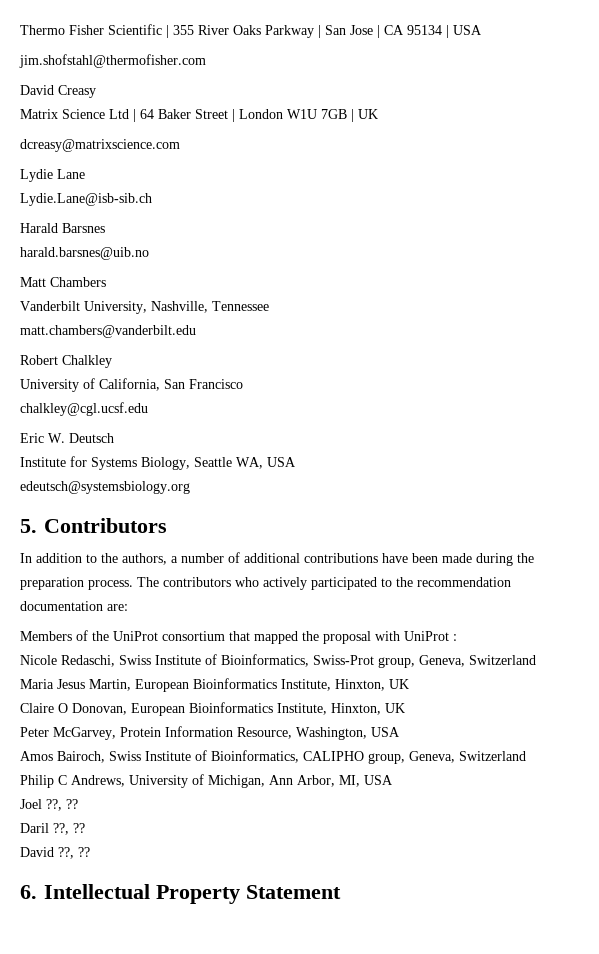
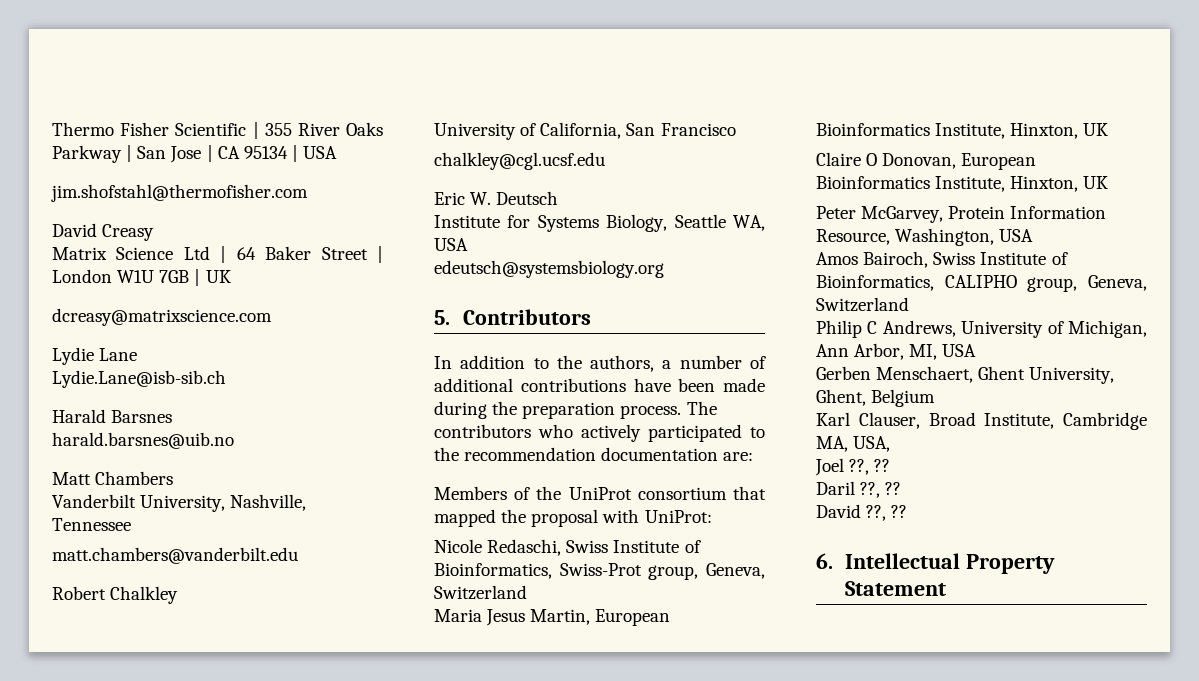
- Members of the UniProt consortium that mapped the proposal with UniProt :
+ Members of the UniProt consortium that mapped the proposal with UniProt:
+ Gerben Menschaert, Ghent University, Ghent, Belgium
+ Karl Clauser, Broad Institute, Cambridge MA, USA,

